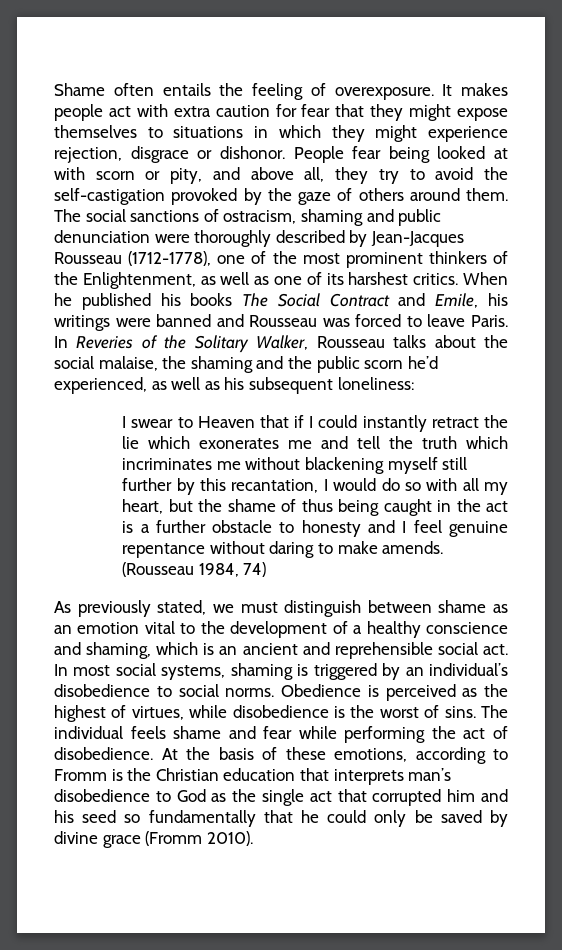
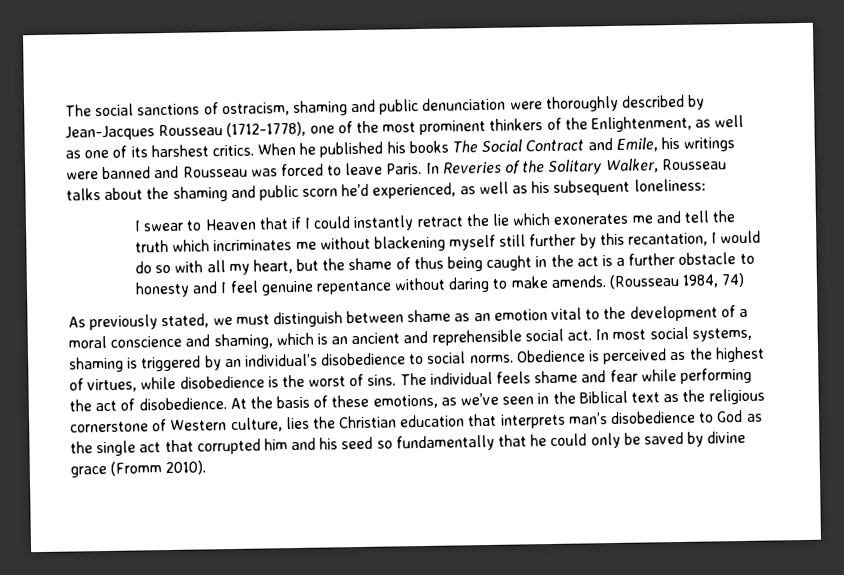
- Shame often entails the feeling of overexposure. It makes people act with extra caution for fear that they might expose themselves to situations in which they might experience rejection, disgrace or dishonor. People fear being looked at with scorn or pity, and above all, they try to avoid the self-castigation provoked by the gaze of others around them.
- In Reveries of the Solitary Walker, Rousseau talks about the social malaise, the shaming and the public scorn he’d experienced, as well as his subsequent loneliness:
+ In Reveries of the Solitary Walker, Rousseau talks about the shaming and public scorn he’d experienced, as well as his subsequent loneliness:
- As previously stated, we must distinguish between shame as an emotion vital to the development of a healthy conscience and shaming, which is an ancient and reprehensible social act.
+ As previously stated, we must distinguish between shame as an emotion vital to the development of a moral conscience and shaming, which is an ancient and reprehensible social act.
- At the basis of these emotions, according to Fromm is the Christian education that interprets man’s disobedience to God as the single act that corrupted him and his seed so fundamentally that he could only be saved by divine grace (Fromm 2010).
+ At the basis of these emotions, as we’ve seen in the Biblical text as the religious cornerstone of Western culture, lies the Christian education that interprets man’s disobedience to God as the single act that corrupted him and his seed so fundamentally that he could only be saved by divine grace (Fromm 2010).

